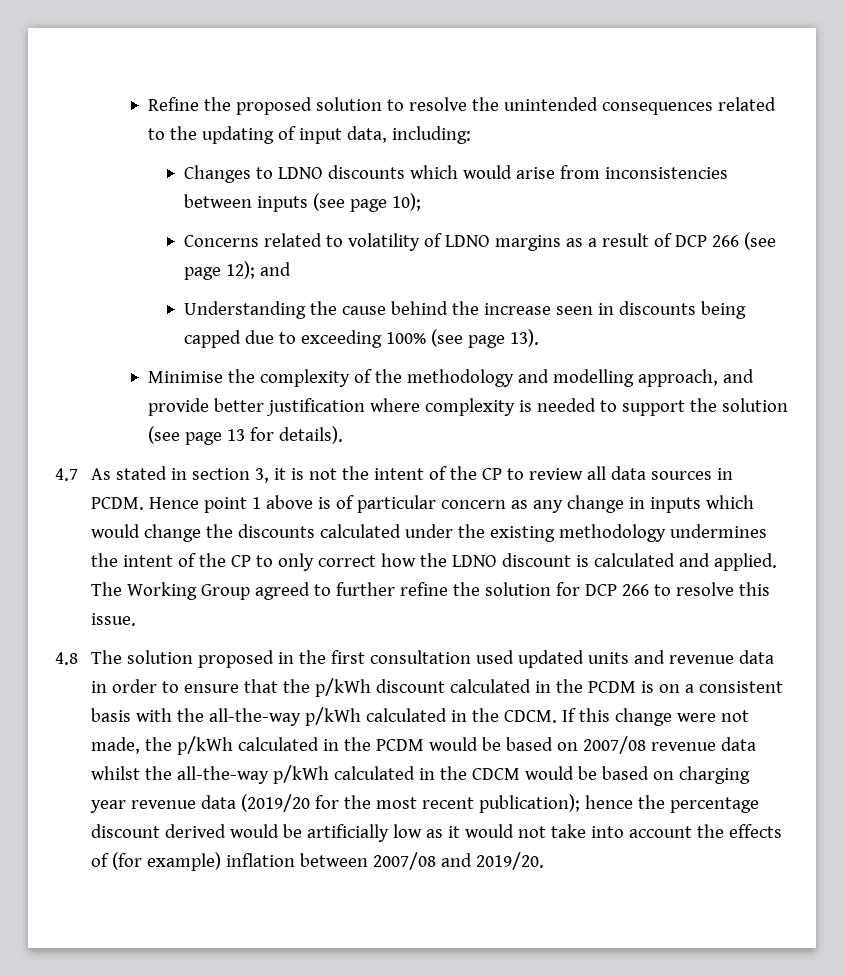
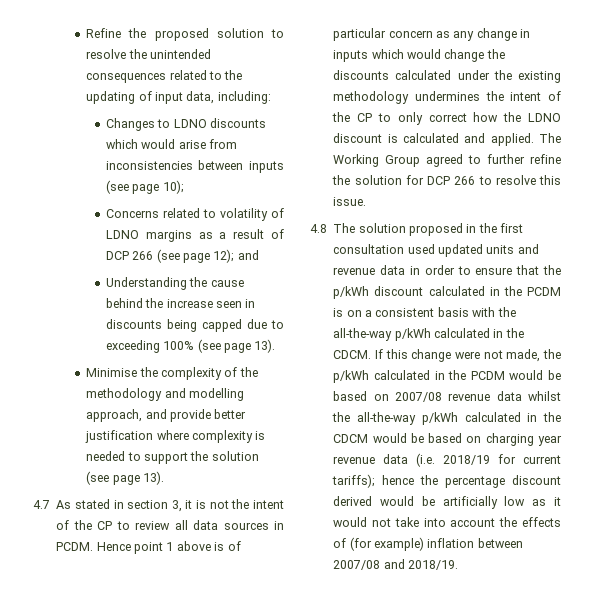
- Minimise the complexity of the methodology and modelling approach, and provide better justification where complexity is needed to support the solution (see page 13 for details).
+ Minimise the complexity of the methodology and modelling approach, and provide better justification where complexity is needed to support the solution (see page 13).
- If this change were not made, the p/kWh calculated in the PCDM would be based on 2007/08 revenue data whilst the all-the-way p/kWh calculated in the CDCM would be based on charging year revenue data (2019/20 for the most recent publication); hence the percentage discount derived would be artificially low as it would not take into account the effects of (for example) inflation between 2007/08 and 2019/20.
+ If this change were not made, the p/kWh calculated in the PCDM would be based on 2007/08 revenue data whilst the all-the-way p/kWh calculated in the CDCM would be based on charging year revenue data (i.e. 2018/19 for current tariffs); hence the percentage discount derived would be artificially low as it would not take into account the effects of (for example) inflation between 2007/08 and 2018/19.

